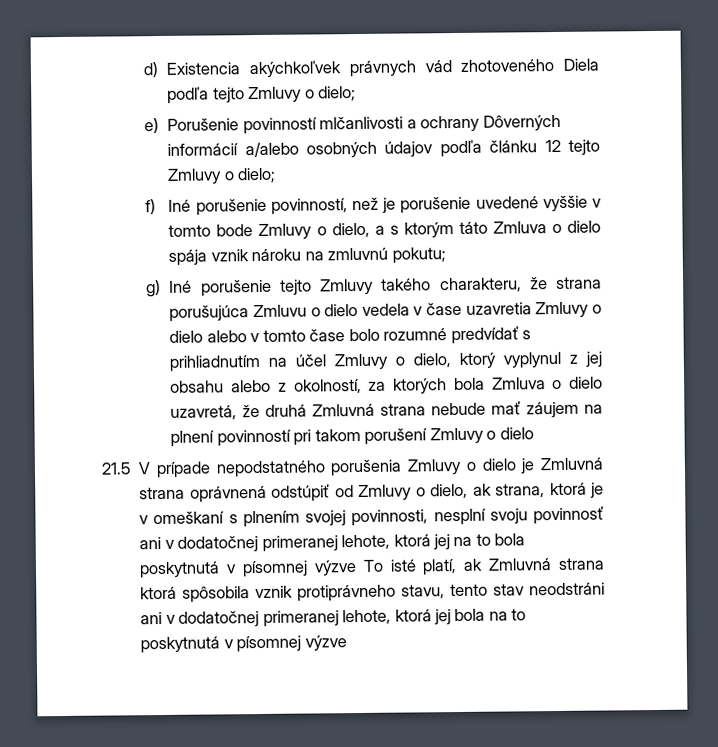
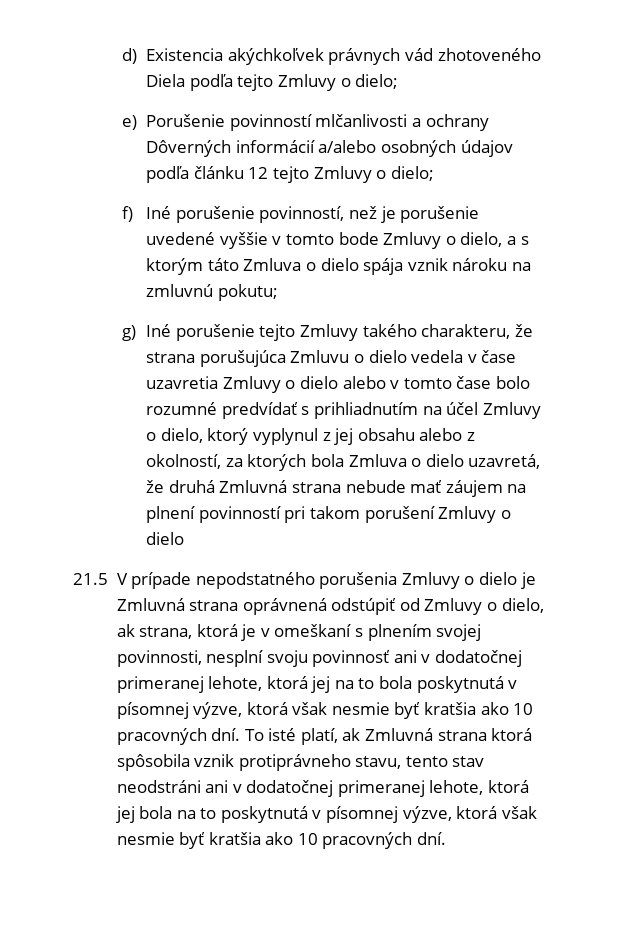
- 21.5 V prípade nepodstatného porušenia Zmluvy o dielo je Zmluvná strana oprávnená odstúpiť od Zmluvy o dielo, ak strana, ktorá je v omeškaní s plnením svojej povinnosti, nesplní svoju povinnosť ani v dodatočnej primeranej lehote, ktorá jej na to bola poskytnutá v písomnej výzve To isté platí, ak Zmluvná strana ktorá spôsobila vznik protiprávneho stavu, tento stav neodstráni ani v dodatočnej primeranej lehote, ktorá jej bola na to poskytnutá v písomnej výzve
+ 21.5 V prípade nepodstatného porušenia Zmluvy o dielo je Zmluvná strana oprávnená odstúpiť od Zmluvy o dielo, ak strana, ktorá je v omeškaní s plnením svojej povinnosti, nesplní svoju povinnosť ani v dodatočnej primeranej lehote, ktorá jej na to bola poskytnutá v písomnej výzve, ktorá však nesmie byť kratšia ako 10 pracovných dní. To isté platí, ak Zmluvná strana ktorá spôsobila vznik protiprávneho stavu, tento stav neodstráni ani v dodatočnej primeranej lehote, ktorá jej bola na to poskytnutá v písomnej výzve, ktorá však nesmie byť kratšia ako 10 pracovných dní.

